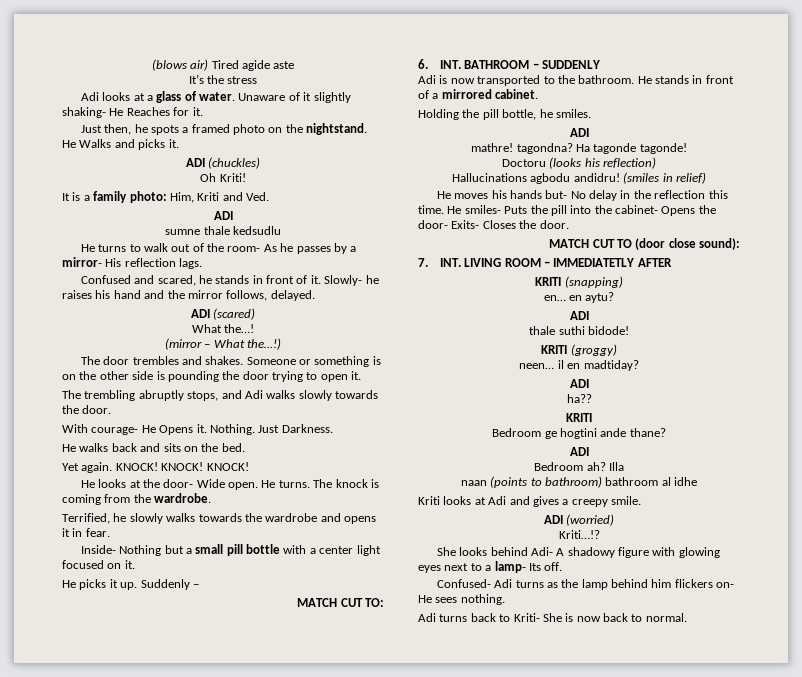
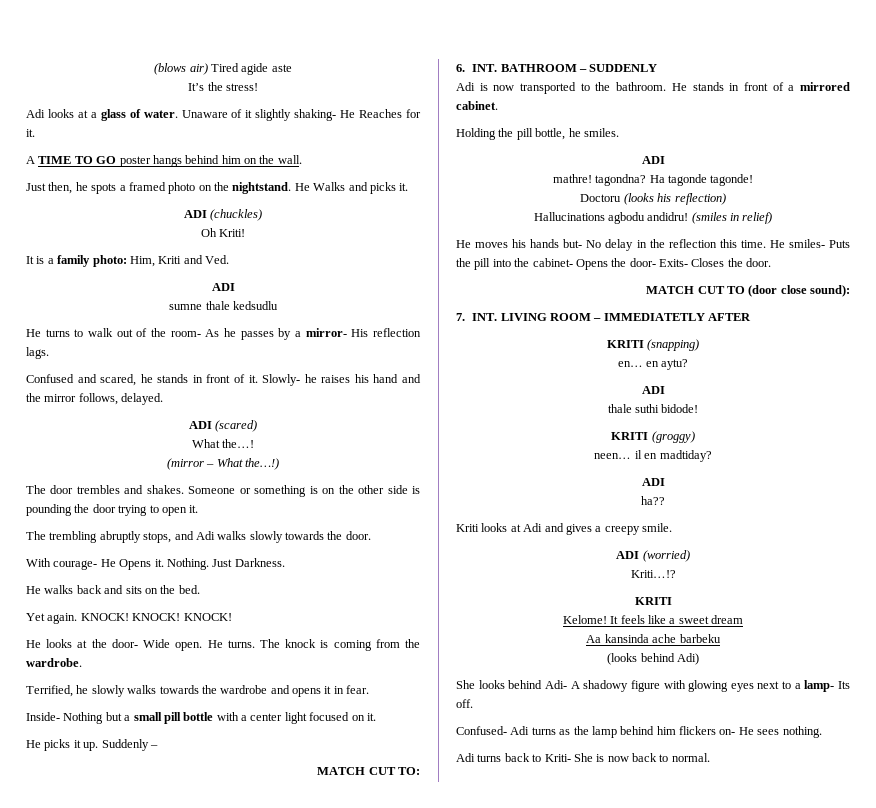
- It’s the stress
+ It’s the stress!
+ A TIME TO GO poster hangs behind him on the wall.
  ha??
- KRITI
- Bedroom ge hogtini ande thane?
- ADI
- Bedroom ah? Illa
- naan (points to bathroom) bathroom al idhe
  Kriti…!?
+ KRITI
+ Kelome! It feels like a sweet dream
+ Aa kansinda ache barbeku
+ (looks behind Adi)

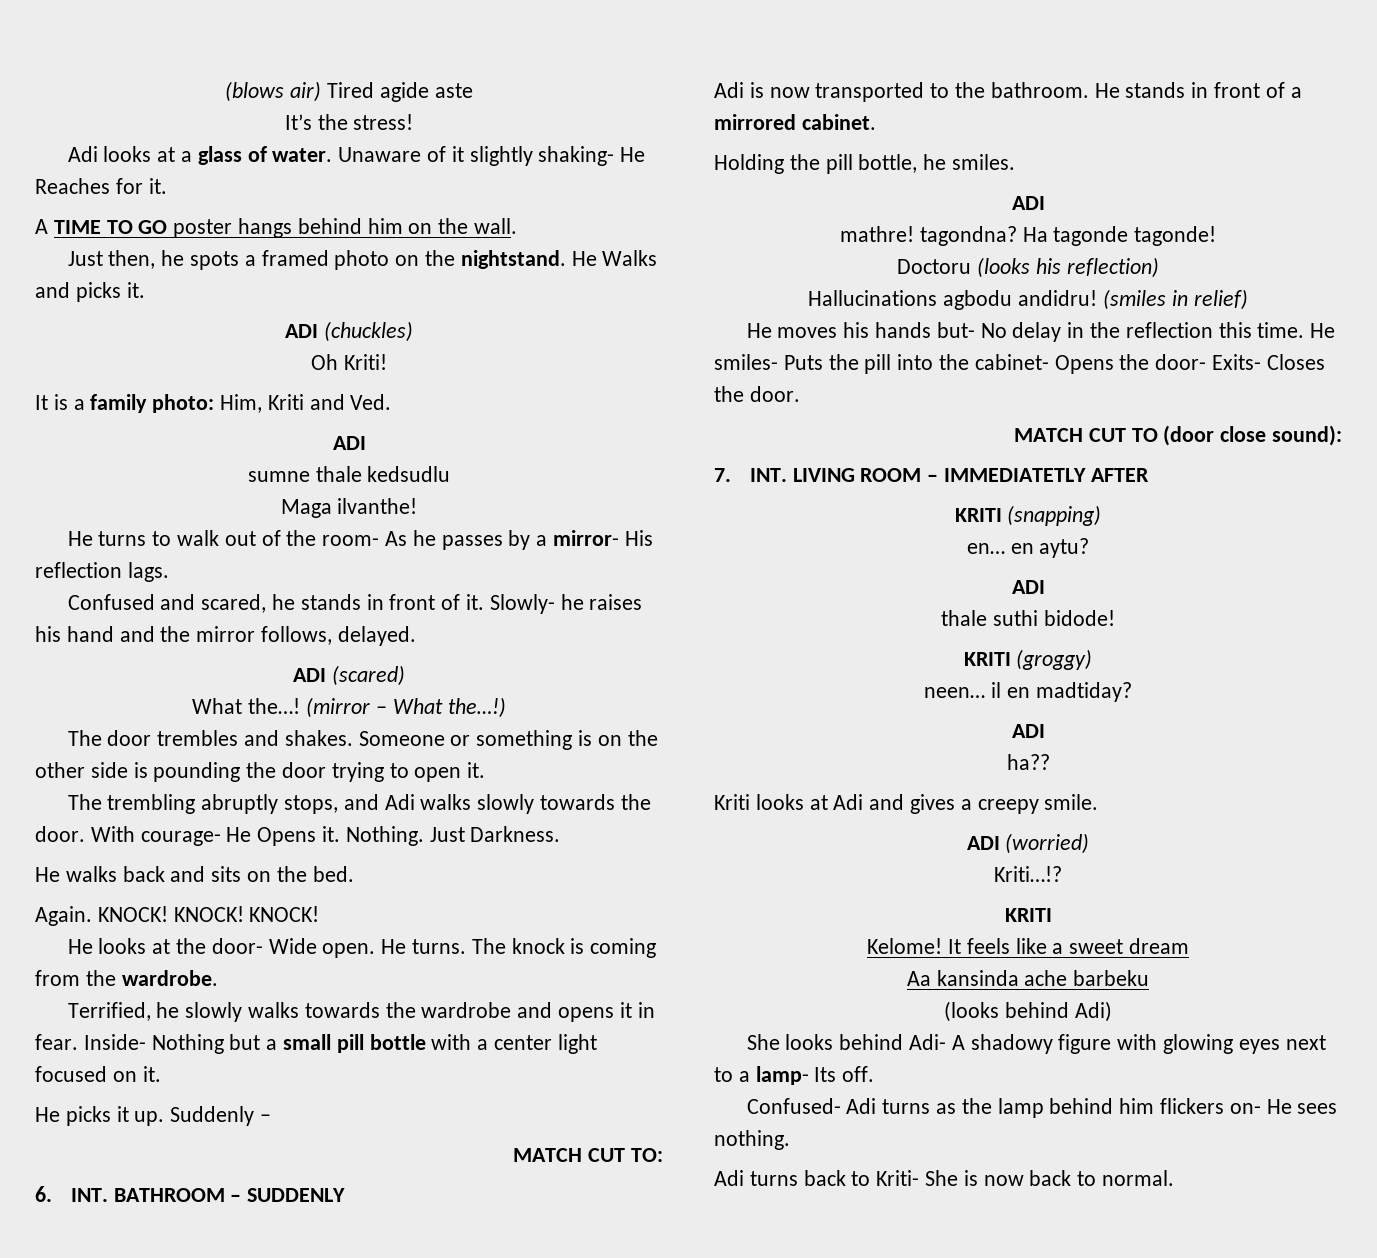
+ Maga ilvanthe!
- What the…!
- (mirror – What the…!)
+ What the…! (mirror – What the…!)
- The trembling abruptly stops, and Adi walks slowly towards the door.
- With courage- He Opens it.
+ The trembling abruptly stops, and Adi walks slowly towards the door. With courage- He Opens it.
- Yet again.
+ Again.
- Terrified, he slowly walks towards the wardrobe and opens it in fear.
- Inside- Nothing but a small pill bottle with a center light focused on it.
+ Terrified, he slowly walks towards the wardrobe and opens it in fear. Inside- Nothing but a small pill bottle with a center light focused on it.

